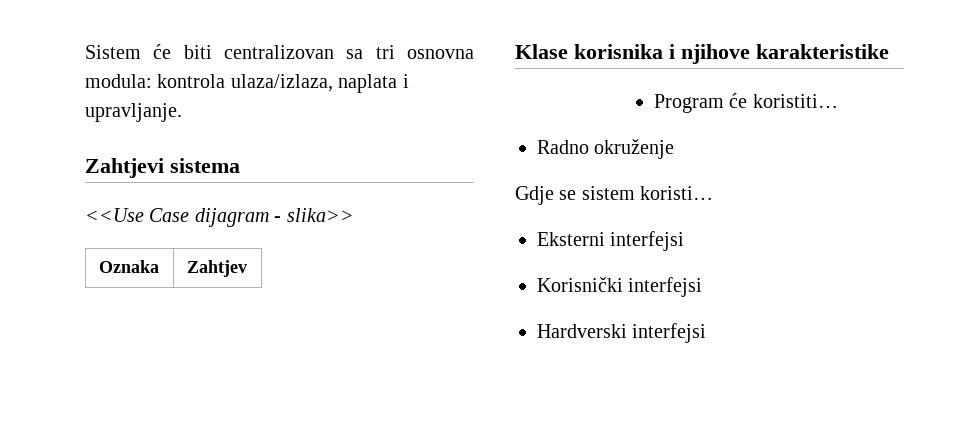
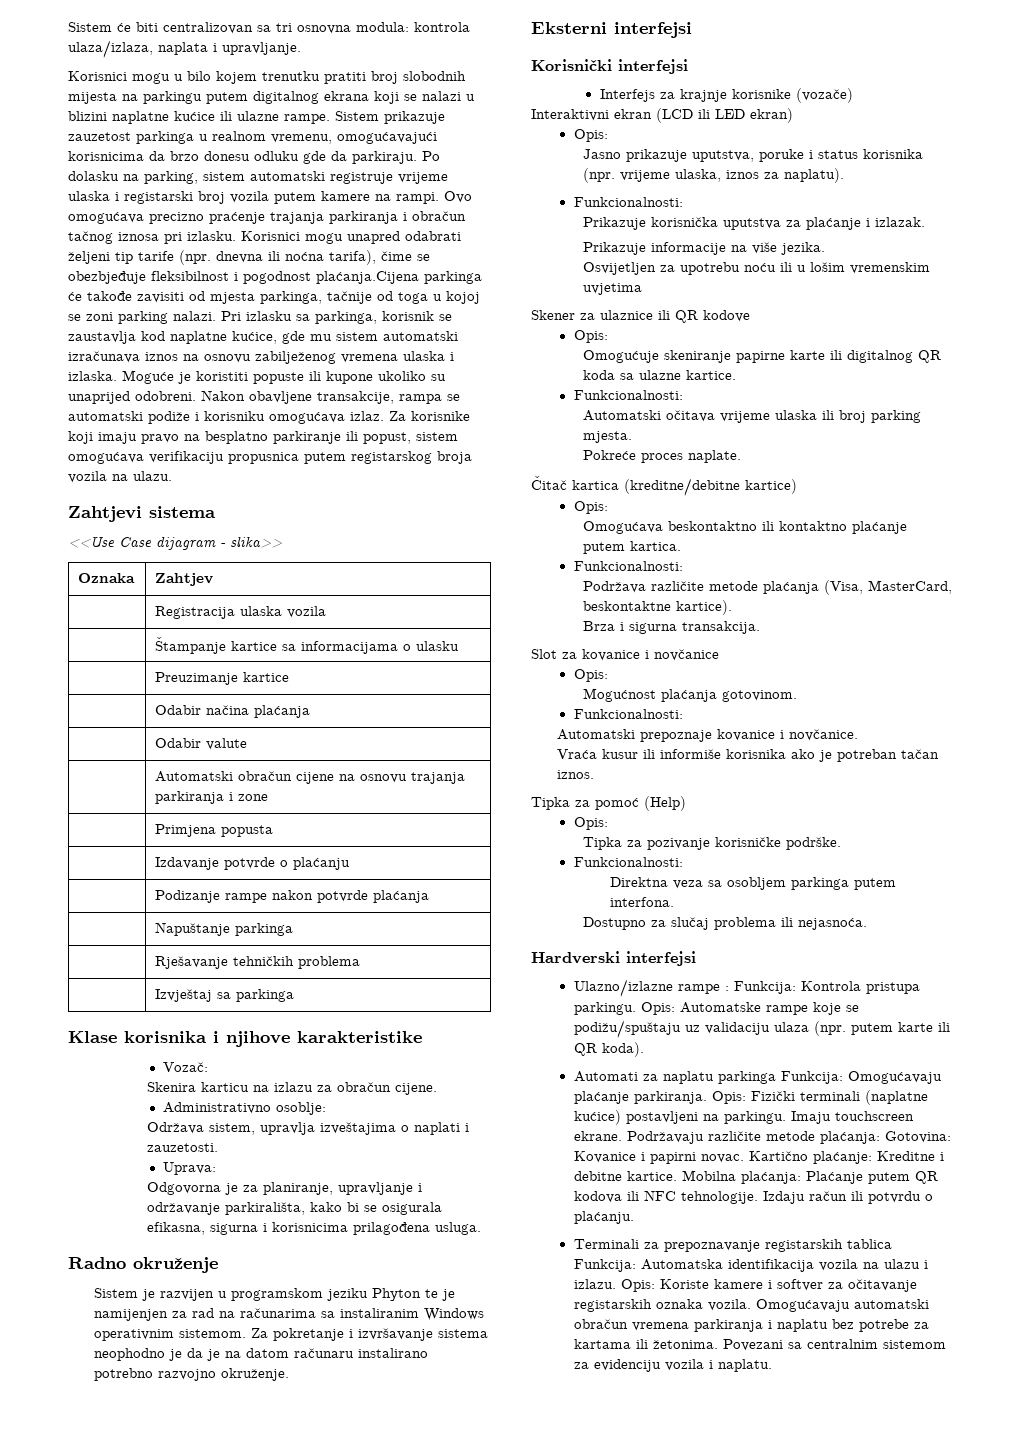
+ Korisnici mogu u bilo kojem trenutku pratiti broj slobodnih mijesta na parkingu putem digitalnog ekrana koji se nalazi u blizini naplatne kućice ili ulazne rampe. Sistem prikazuje zauzetost parkinga u realnom vremenu, omogućavajući korisnicima da brzo donesu odluku gde da parkiraju. Po dolasku na parking, sistem automatski registruje vrijeme ulaska i registarski broj vozila putem kamere na rampi. Ovo omogućava precizno praćenje trajanja parkiranja i obračun tačnog iznosa pri izlasku. Korisnici mogu unapred odabrati željeni tip tarife (npr. dnevna ili noćna tarifa), čime se obezbjeđuje fleksibilnost i pogodnost plaćanja.Cijena parkinga će takođe zavisiti od mjesta parkinga, tačnije od toga u kojoj se zoni parking nalazi. Pri izlasku sa parkinga, korisnik se zaustavlja kod naplatne kućice, gde mu sistem automatski izračunava iznos na osnovu zabilježenog vremena ulaska i izlaska. Moguće je koristiti popuste ili kupone ukoliko su unaprijed odobreni. Nakon obavljene transakcije, rampa se automatski podiže i korisniku omogućava izlaz. Za korisnike koji imaju pravo na besplatno parkiranje ili popust, sistem omogućava verifikaciju propusnica putem registarskog broja vozila na ulazu.
+ | Registracija ulaska vozila
+ | Štampanje kartice sa informacijama o ulasku
+ | Preuzimanje kartice
+ | Odabir načina plaćanja
+ | Odabir valute
+ | Automatski obračun cijene na osnovu trajanja parkiranja i zone
+ | Primjena popusta
+ | Izdavanje potvrde o plaćanju
+ | Podizanje rampe nakon potvrde plaćanja
+ | Napuštanje parkinga
+ | Rješavanje tehničkih problema
+ | Izvještaj sa parkinga
- Program će koristiti…
+ Vozač:
+ Skenira karticu na izlazu za obračun cijene.
+ Administrativno osoblje:
+ Održava sistem, upravlja izveštajima o naplati i zauzetosti.
+ Uprava:
+ Odgovorna je za planiranje, upravljanje i održavanje parkirališta, kako bi se osigurala efikasna, sigurna i korisnicima prilagođena usluga.
  Radno okruženje
- Gdje se sistem koristi…
+ Sistem je razvijen u programskom jeziku Phyton te je namijenjen za rad na računarima sa instaliranim Windows operativnim sistemom. Za pokretanje i izvršavanje sistema neophodno je da je na datom računaru instalirano potrebno razvojno okruženje.
  Eksterni interfejsi
  Korisnički interfejsi
+ Interfejs za krajnje korisnike (vozače)
+ Interaktivni ekran (LCD ili LED ekran)
+ Opis:
+ Jasno prikazuje uputstva, poruke i status korisnika (npr. vrijeme ulaska, iznos za naplatu).
+ Funkcionalnosti:
+ Prikazuje korisnička uputstva za plaćanje i izlazak.
+ Prikazuje informacije na više jezika.
+ Osvijetljen za upotrebu noću ili u lošim vremenskim uvjetima
+ Skener za ulaznice ili QR kodove
+ Opis:
+ Omogućuje skeniranje papirne karte ili digitalnog QR koda sa ulazne kartice.
+ Funkcionalnosti:
+ Automatski očitava vrijeme ulaska ili broj parking mjesta.
+ Pokreće proces naplate.
+ Čitač kartica (kreditne/debitne kartice)
+ Opis:
+ Omogućava beskontaktno ili kontaktno plaćanje putem kartica.
+ Funkcionalnosti:
+ Podržava različite metode plaćanja (Visa, MasterCard, beskontaktne kartice).
+ Brza i sigurna transakcija.
+ Slot za kovanice i novčanice
+ Opis:
+ Mogućnost plaćanja gotovinom.
+ Funkcionalnosti:
+ Automatski prepoznaje kovanice i novčanice.
+ Vraća kusur ili informiše korisnika ako je potreban tačan iznos.
+ Tipka za pomoć (Help)
+ Opis:
+ Tipka za pozivanje korisničke podrške.
+ Funkcionalnosti:
+ Direktna veza sa osobljem parkinga putem interfona.
+ Dostupno za slučaj problema ili nejasnoća.
  Hardverski interfejsi
+ Ulazno/izlazne rampe : Funkcija: Kontrola pristupa parkingu. Opis: Automatske rampe koje se podižu/spuštaju uz validaciju ulaza (npr. putem karte ili QR koda).
+ Automati za naplatu parkinga Funkcija: Omogućavaju plaćanje parkiranja. Opis: Fizički terminali (naplatne kućice) postavljeni na parkingu. Imaju touchscreen ekrane. Podržavaju različite metode plaćanja: Gotovina: Kovanice i papirni novac. Kartično plaćanje: Kreditne i debitne kartice. Mobilna plaćanja: Plaćanje putem QR kodova ili NFC tehnologije. Izdaju račun ili potvrdu o plaćanju.
+ Terminali za prepoznavanje registarskih tablica Funkcija: Automatska identifikacija vozila na ulazu i izlazu. Opis: Koriste kamere i softver za očitavanje registarskih oznaka vozila. Omogućavaju automatski obračun vremena parkiranja i naplatu bez potrebe za kartama ili žetonima. Povezani sa centralnim sistemom za evidenciju vozila i naplatu.

